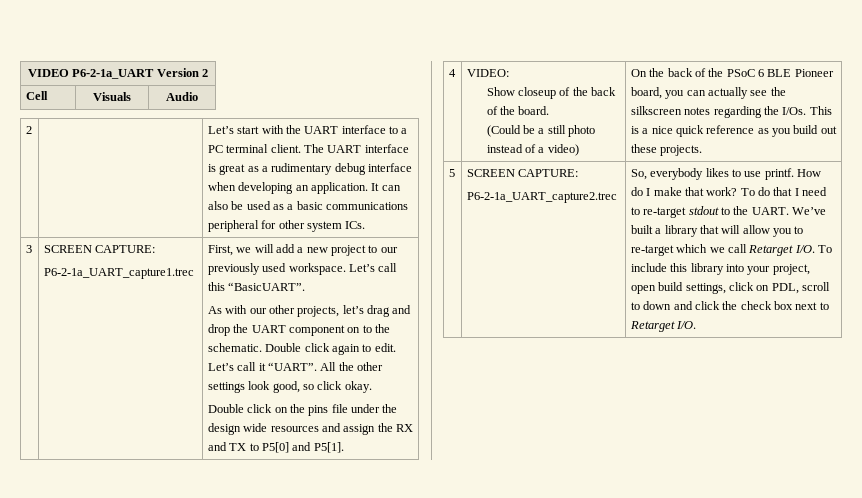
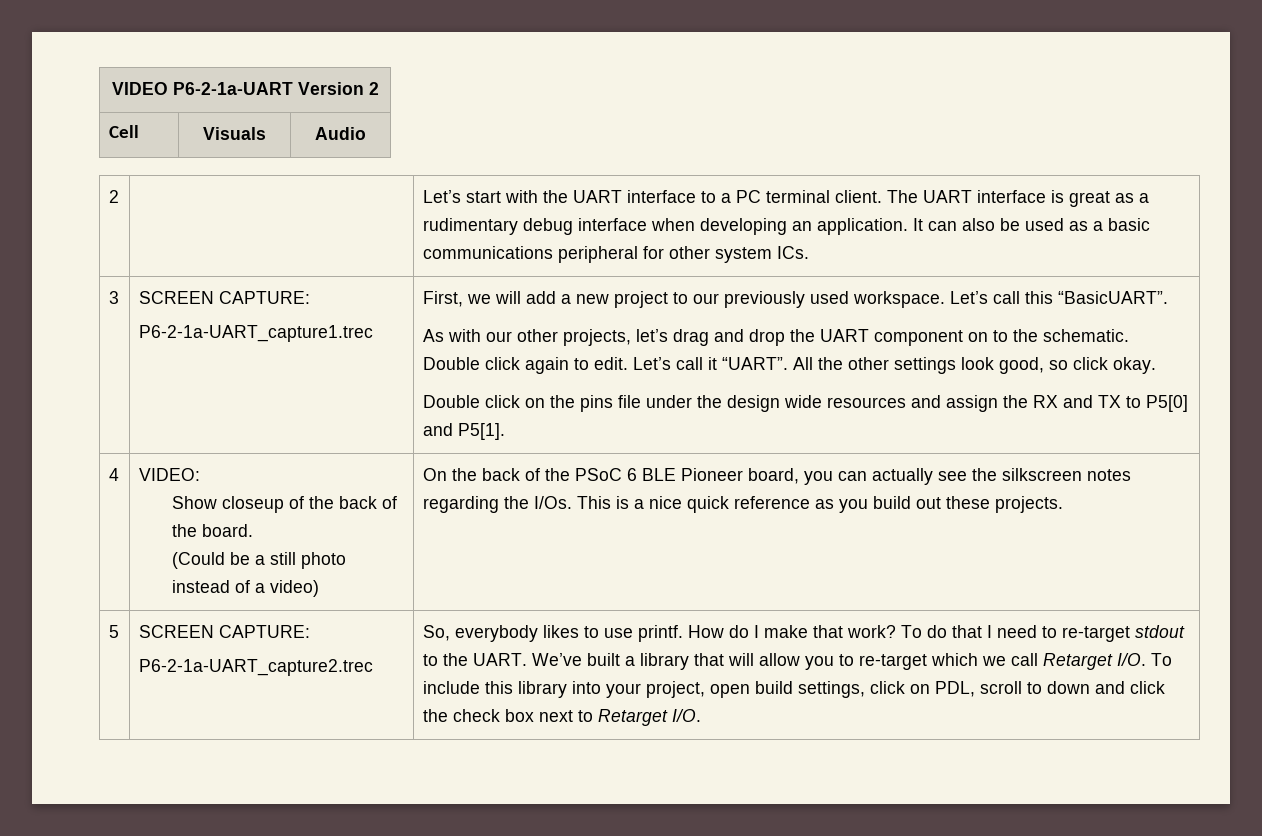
- VIDEO P6-2-1a_UART Version 2
+ VIDEO P6-2-1a-UART Version 2
- P6-2-1a_UART_capture1.trec
+ P6-2-1a-UART_capture1.trec
- P6-2-1a_UART_capture2.trec
+ P6-2-1a-UART_capture2.trec

